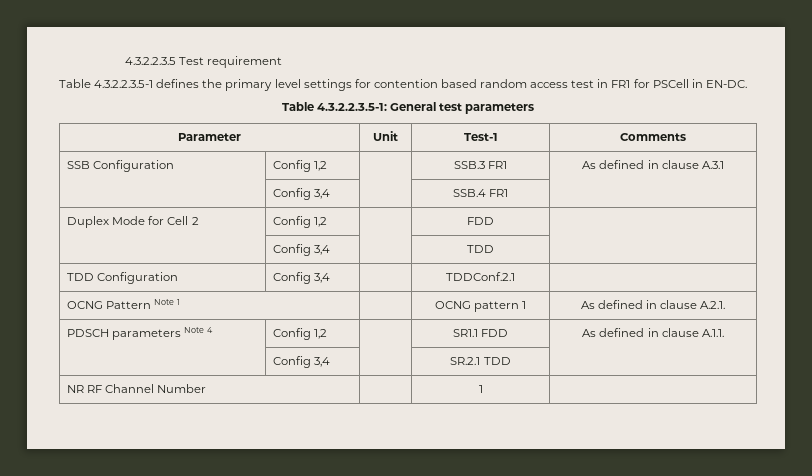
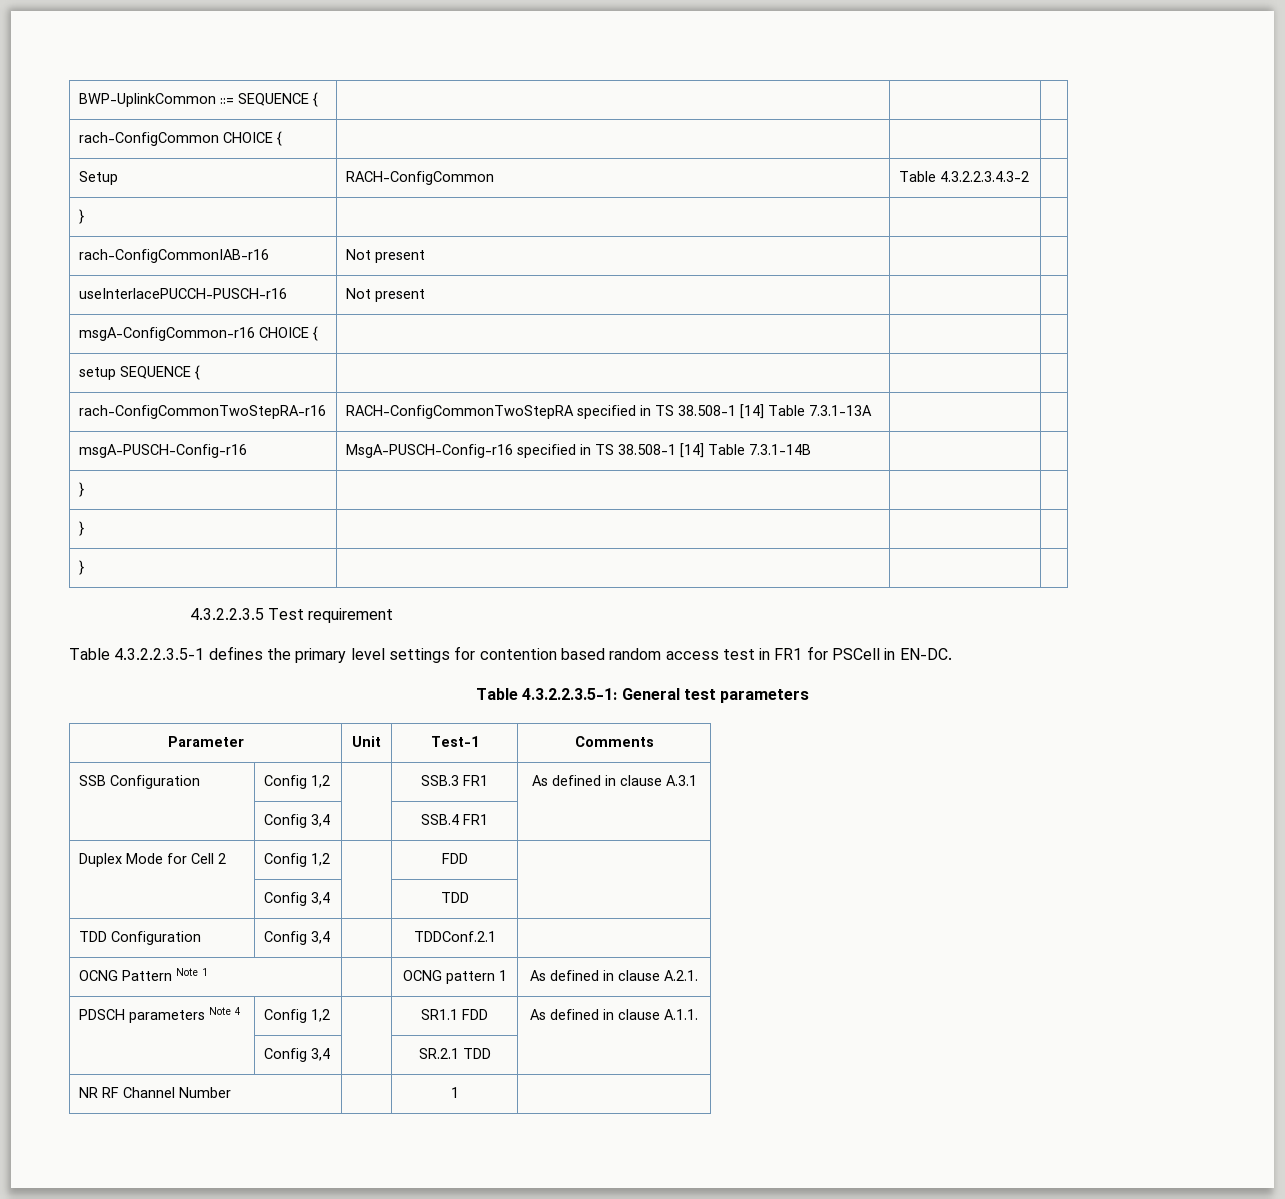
+ BWP-UplinkCommon ::= SEQUENCE { | | |
+ rach-ConfigCommon CHOICE { | | |
+ Setup | RACH-ConfigCommon | Table 4.3.2.2.3.4.3-2 |
+ } | | |
+ rach-ConfigCommonIAB-r16 | Not present | |
+ useInterlacePUCCH-PUSCH-r16 | Not present | |
+ msgA-ConfigCommon-r16 CHOICE { | | |
+ setup SEQUENCE { | | |
+ rach-ConfigCommonTwoStepRA-r16 | RACH-ConfigCommonTwoStepRA specified in TS 38.508-1 [14] Table 7.3.1-13A | |
+ msgA-PUSCH-Config-r16 | MsgA-PUSCH-Config-r16 specified in TS 38.508-1 [14] Table 7.3.1-14B | |
+ } | | |
+ } | | |
+ } | | |

